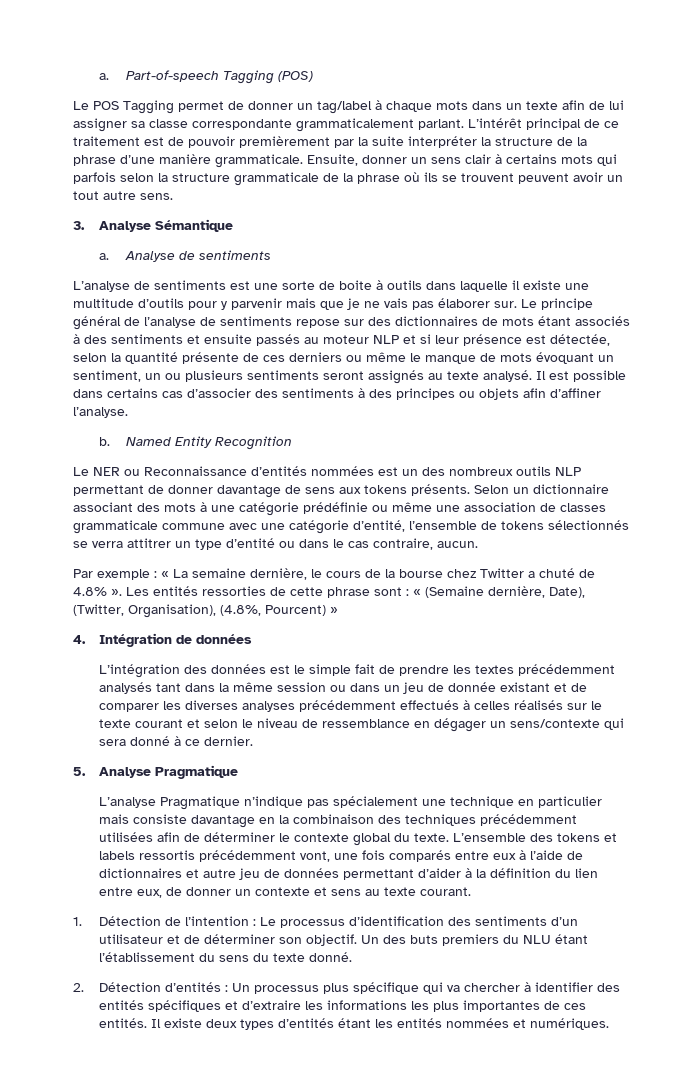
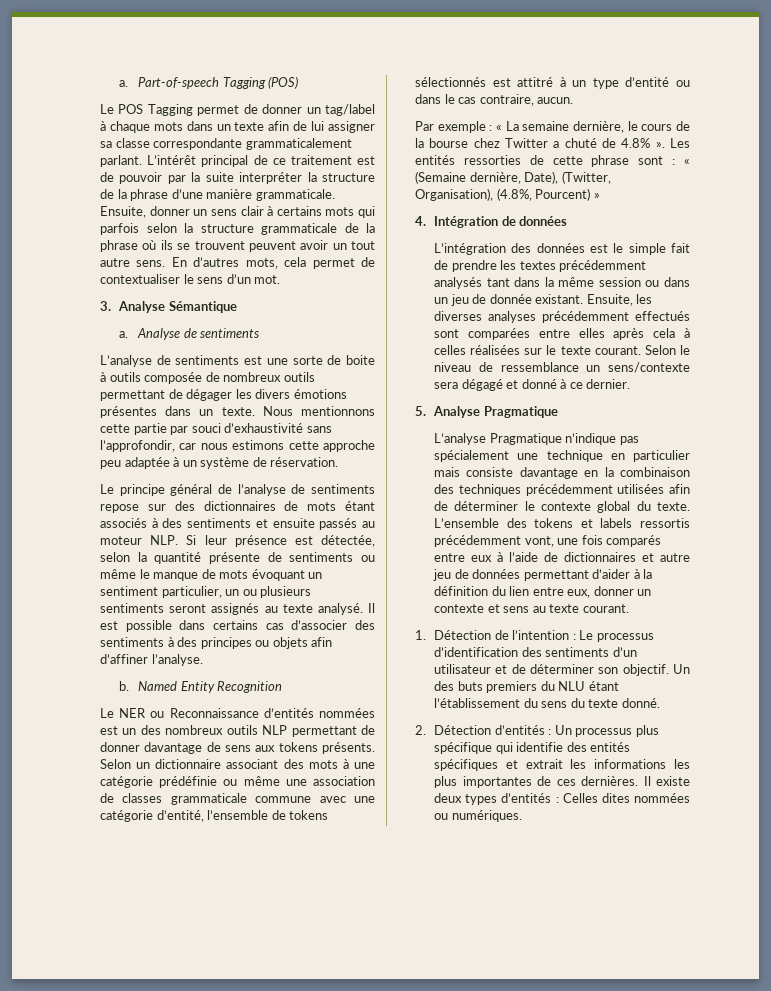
- L’intérêt principal de ce traitement est de pouvoir premièrement par la suite interpréter la structure de la phrase d’une manière grammaticale.
+ L’intérêt principal de ce traitement est de pouvoir par la suite interpréter la structure de la phrase d’une manière grammaticale.
+ En d’autres mots, cela permet de contextualiser le sens d’un mot.
- L’analyse de sentiments est une sorte de boite à outils dans laquelle il existe une multitude d’outils pour y parvenir mais que je ne vais pas élaborer sur. Le principe général de l’analyse de sentiments repose sur des dictionnaires de mots étant associés à des sentiments et ensuite passés au moteur NLP et si leur présence est détectée, selon la quantité présente de ces derniers ou même le manque de mots évoquant un sentiment, un ou plusieurs sentiments seront assignés au texte analysé.
+ L’analyse de sentiments est une sorte de boite à outils composée de nombreux outils permettant de dégager les divers émotions présentes dans un texte. Nous mentionnons cette partie par souci d’exhaustivité sans l’approfondir, car nous estimons cette approche peu adaptée à un système de réservation.
+ Le principe général de l’analyse de sentiments repose sur des dictionnaires de mots étant associés à des sentiments et ensuite passés au moteur NLP. Si leur présence est détectée, selon la quantité présente de sentiments ou même le manque de mots évoquant un sentiment particulier, un ou plusieurs sentiments seront assignés au texte analysé.
- Selon un dictionnaire associant des mots à une catégorie prédéfinie ou même une association de classes grammaticale commune avec une catégorie d’entité, l’ensemble de tokens sélectionnés se verra attitrer un type d’entité ou dans le cas contraire, aucun.
+ Selon un dictionnaire associant des mots à une catégorie prédéfinie ou même une association de classes grammaticale commune avec une catégorie d’entité, l’ensemble de tokens sélectionnés est attitré à un type d’entité ou dans le cas contraire, aucun.
- L’intégration des données est le simple fait de prendre les textes précédemment analysés tant dans la même session ou dans un jeu de donnée existant et de comparer les diverses analyses précédemment effectués à celles réalisés sur le texte courant et selon le niveau de ressemblance en dégager un sens/contexte qui sera donné à ce dernier.
+ L’intégration des données est le simple fait de prendre les textes précédemment analysés tant dans la même session ou dans un jeu de donnée existant. Ensuite, les diverses analyses précédemment effectués sont comparées entre elles après cela à celles réalisées sur le texte courant. Selon le niveau de ressemblance un sens/contexte sera dégagé et donné à ce dernier.
- L’ensemble des tokens et labels ressortis précédemment vont, une fois comparés entre eux à l’aide de dictionnaires et autre jeu de données permettant d’aider à la définition du lien entre eux, de donner un contexte et sens au texte courant.
+ L’ensemble des tokens et labels ressortis précédemment vont, une fois comparés entre eux à l’aide de dictionnaires et autre jeu de données permettant d’aider à la définition du lien entre eux, donner un contexte et sens au texte courant.
- 2. Détection d’entités : Un processus plus spécifique qui va chercher à identifier des entités spécifiques et d’extraire les informations les plus importantes de ces entités.
+ 2. Détection d’entités : Un processus plus spécifique qui identifie des entités spécifiques et extrait les informations les plus importantes de ces dernières.
- Il existe deux types d’entités étant les entités nommées et numériques.
+ Il existe deux types d’entités : Celles dites nommées ou numériques.

